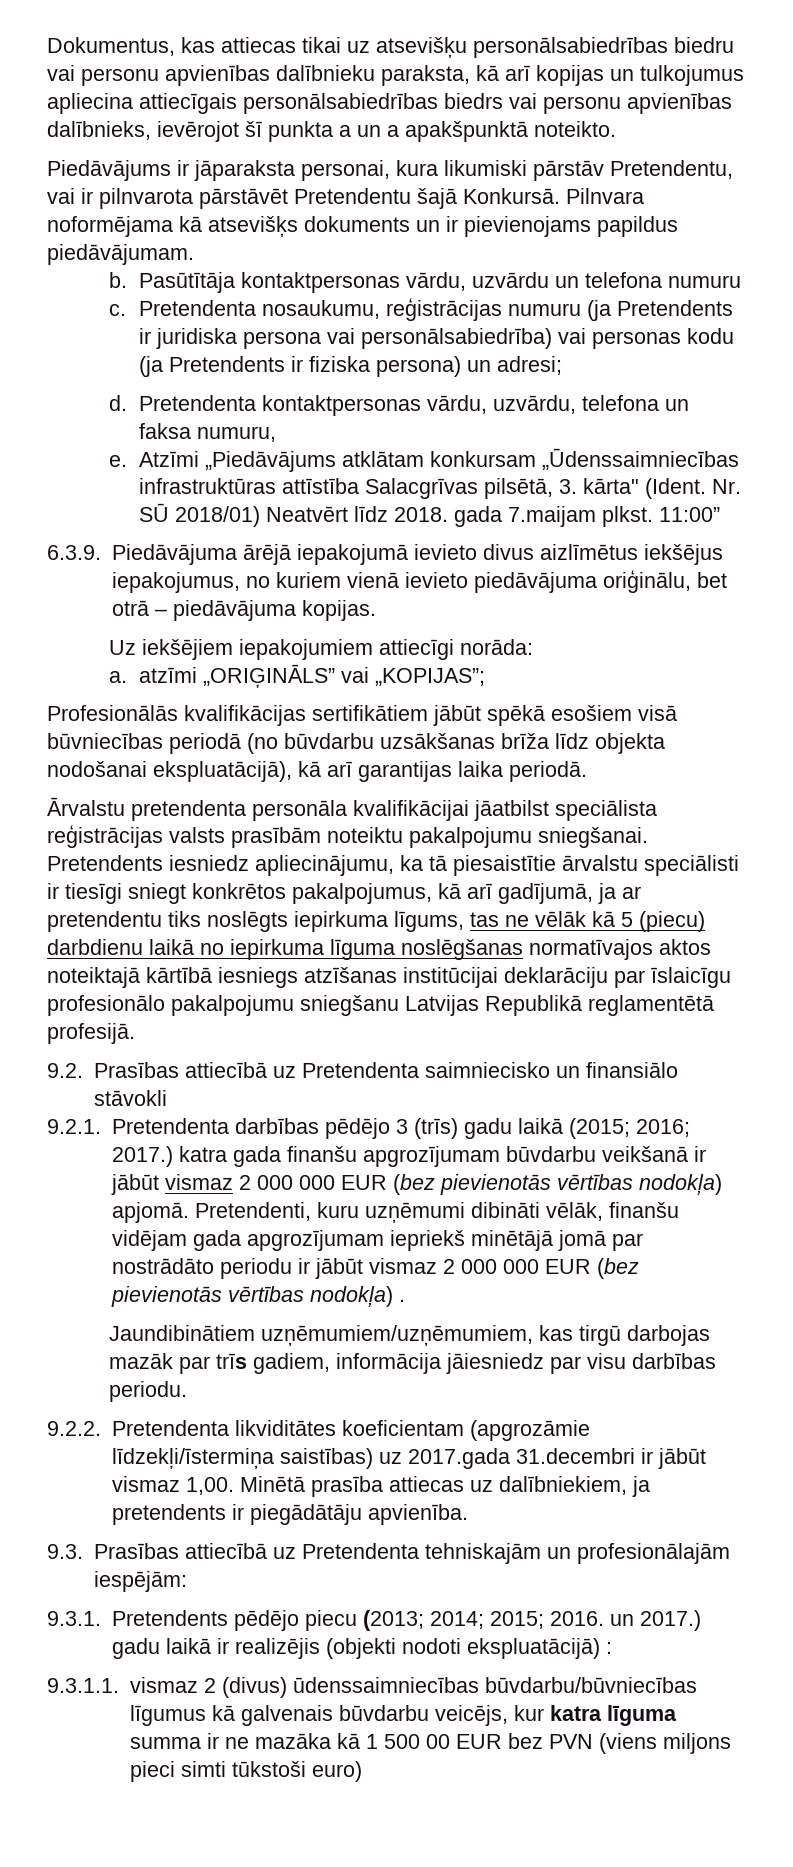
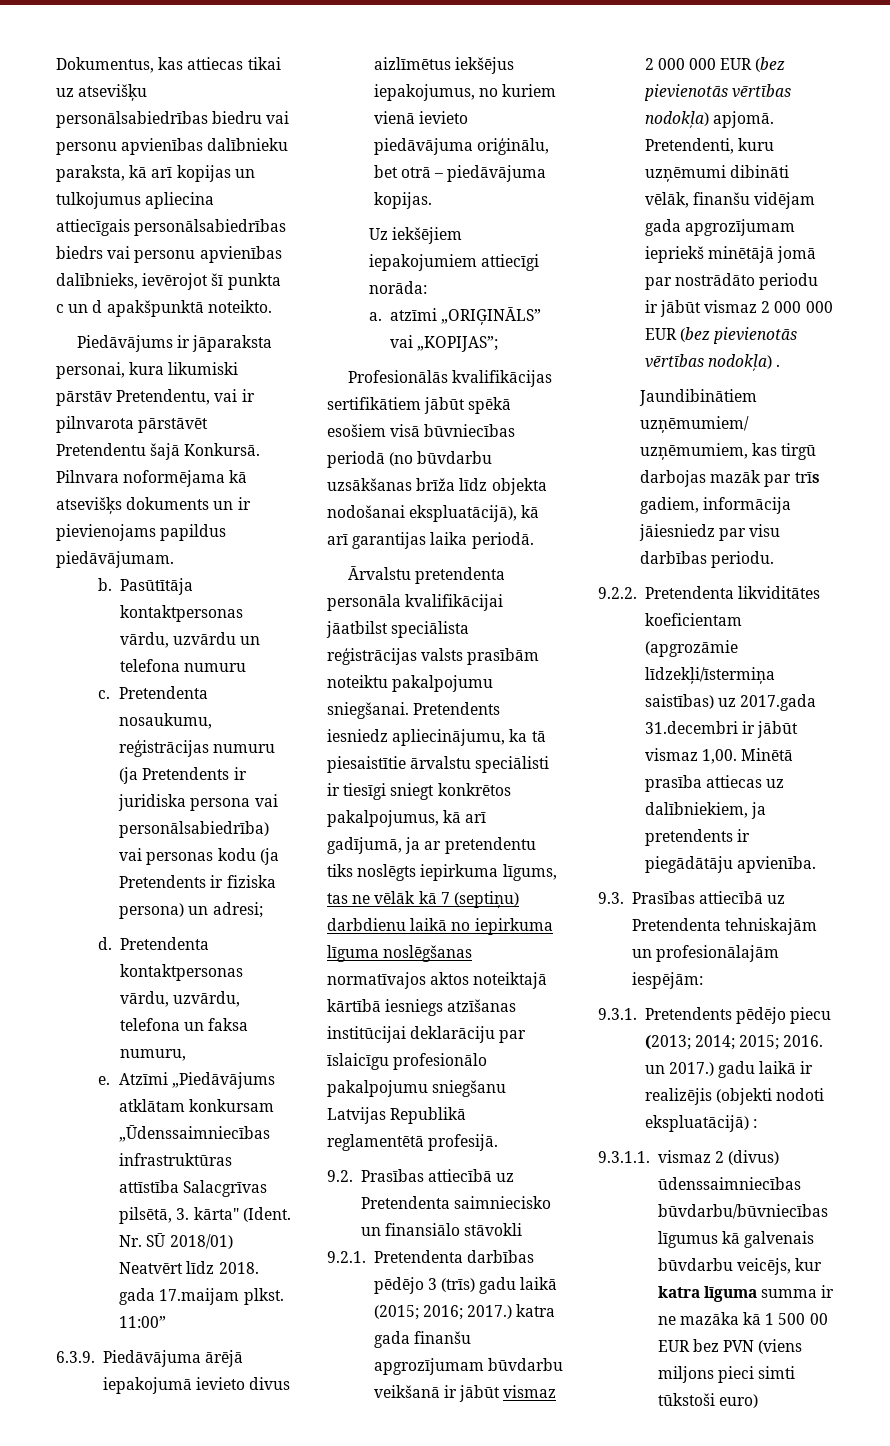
- Dokumentus, kas attiecas tikai uz atsevišķu personālsabiedrības biedru vai personu apvienības dalībnieku paraksta, kā arī kopijas un tulkojumus apliecina attiecīgais personālsabiedrības biedrs vai personu apvienības dalībnieks, ievērojot šī punkta a un a apakšpunktā noteikto.
+ Dokumentus, kas attiecas tikai uz atsevišķu personālsabiedrības biedru vai personu apvienības dalībnieku paraksta, kā arī kopijas un tulkojumus apliecina attiecīgais personālsabiedrības biedrs vai personu apvienības dalībnieks, ievērojot šī punkta c un d apakšpunktā noteikto.
- Nr. SŪ 2018/01) Neatvērt līdz 2018. gada 7.maijam plkst.
+ Nr. SŪ 2018/01) Neatvērt līdz 2018. gada 17.maijam plkst.
- Pretendents iesniedz apliecinājumu, ka tā piesaistītie ārvalstu speciālisti ir tiesīgi sniegt konkrētos pakalpojumus, kā arī gadījumā, ja ar pretendentu tiks noslēgts iepirkuma līgums, tas ne vēlāk kā 5 (piecu) darbdienu laikā no iepirkuma līguma noslēgšanas normatīvajos aktos noteiktajā kārtībā iesniegs atzīšanas institūcijai deklarāciju par īslaicīgu profesionālo pakalpojumu sniegšanu Latvijas Republikā reglamentētā profesijā.
+ Pretendents iesniedz apliecinājumu, ka tā piesaistītie ārvalstu speciālisti ir tiesīgi sniegt konkrētos pakalpojumus, kā arī gadījumā, ja ar pretendentu tiks noslēgts iepirkuma līgums, tas ne vēlāk kā 7 (septiņu) darbdienu laikā no iepirkuma līguma noslēgšanas normatīvajos aktos noteiktajā kārtībā iesniegs atzīšanas institūcijai deklarāciju par īslaicīgu profesionālo pakalpojumu sniegšanu Latvijas Republikā reglamentētā profesijā.

